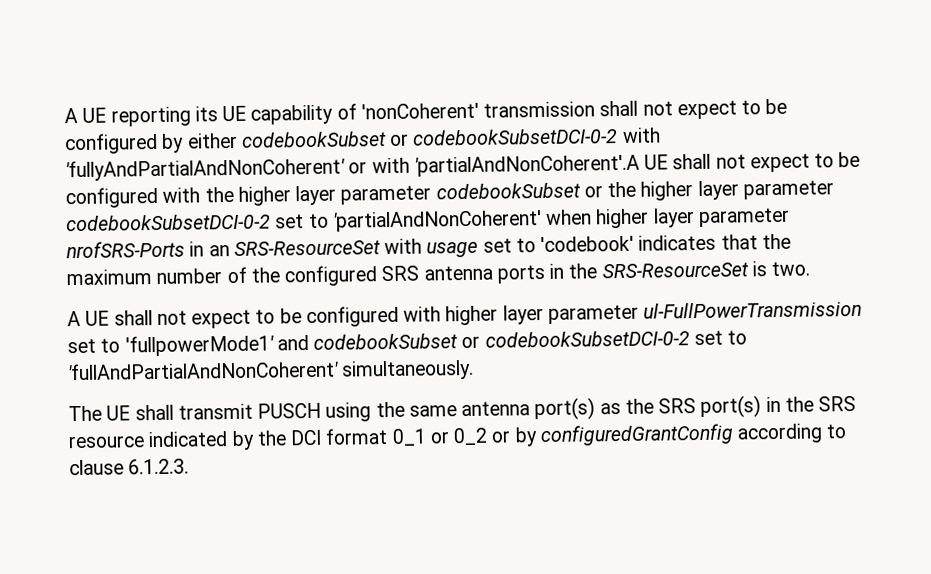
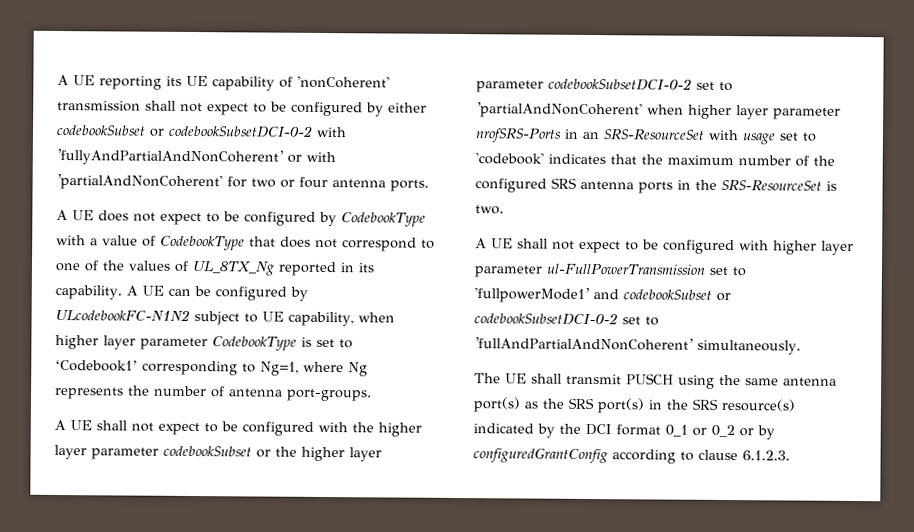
- A UE reporting its UE capability of 'nonCoherent' transmission shall not expect to be configured by either codebookSubset or codebookSubsetDCI-0-2 with 'fullyAndPartialAndNonCoherent' or with 'partialAndNonCoherent'.A UE shall not expect to be configured with the higher layer parameter codebookSubset or the higher layer parameter codebookSubsetDCI-0-2 set to 'partialAndNonCoherent' when higher layer parameter nrofSRS-Ports in an SRS-ResourceSet with usage set to 'codebook' indicates that the maximum number of the configured SRS antenna ports in the SRS-ResourceSet is two.
+ A UE reporting its UE capability of 'nonCoherent' transmission shall not expect to be configured by either codebookSubset or codebookSubsetDCI-0-2 with 'fullyAndPartialAndNonCoherent' or with 'partialAndNonCoherent' for two or four antenna ports.
+ A UE does not expect to be configured by CodebookType with a value of CodebookType that does not correspond to one of the values of UL_8TX_Ng reported in its capability. A UE can be configured by ULcodebookFC-N1N2 subject to UE capability, when higher layer parameter CodebookType is set to ‘Codebook1’ corresponding to Ng=1, where Ng represents the number of antenna port-groups.
+ A UE shall not expect to be configured with the higher layer parameter codebookSubset or the higher layer parameter codebookSubsetDCI-0-2 set to 'partialAndNonCoherent' when higher layer parameter nrofSRS-Ports in an SRS-ResourceSet with usage set to 'codebook' indicates that the maximum number of the configured SRS antenna ports in the SRS-ResourceSet is two.
- The UE shall transmit PUSCH using the same antenna port(s) as the SRS port(s) in the SRS resource indicated by the DCI format 0_1 or 0_2 or by configuredGrantConfig according to clause 6.1.2.3.
+ The UE shall transmit PUSCH using the same antenna port(s) as the SRS port(s) in the SRS resource(s) indicated by the DCI format 0_1 or 0_2 or by configuredGrantConfig according to clause 6.1.2.3.

